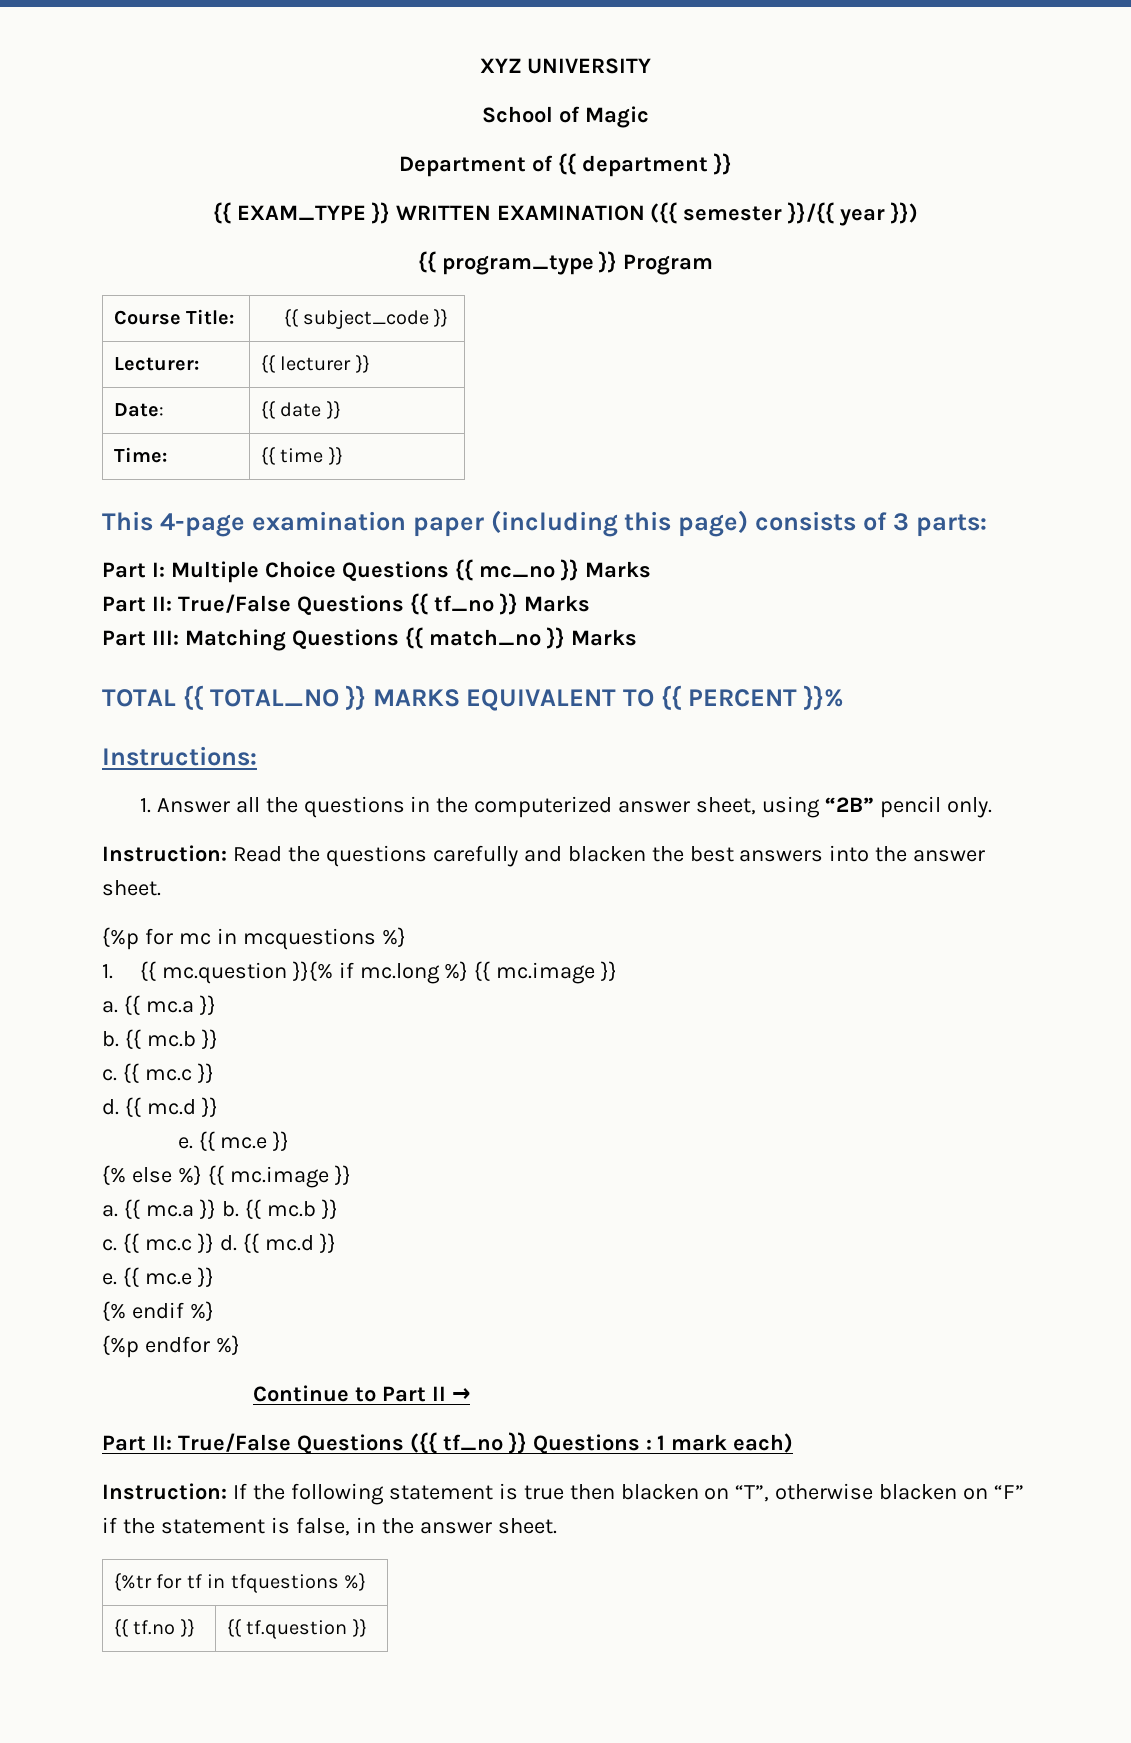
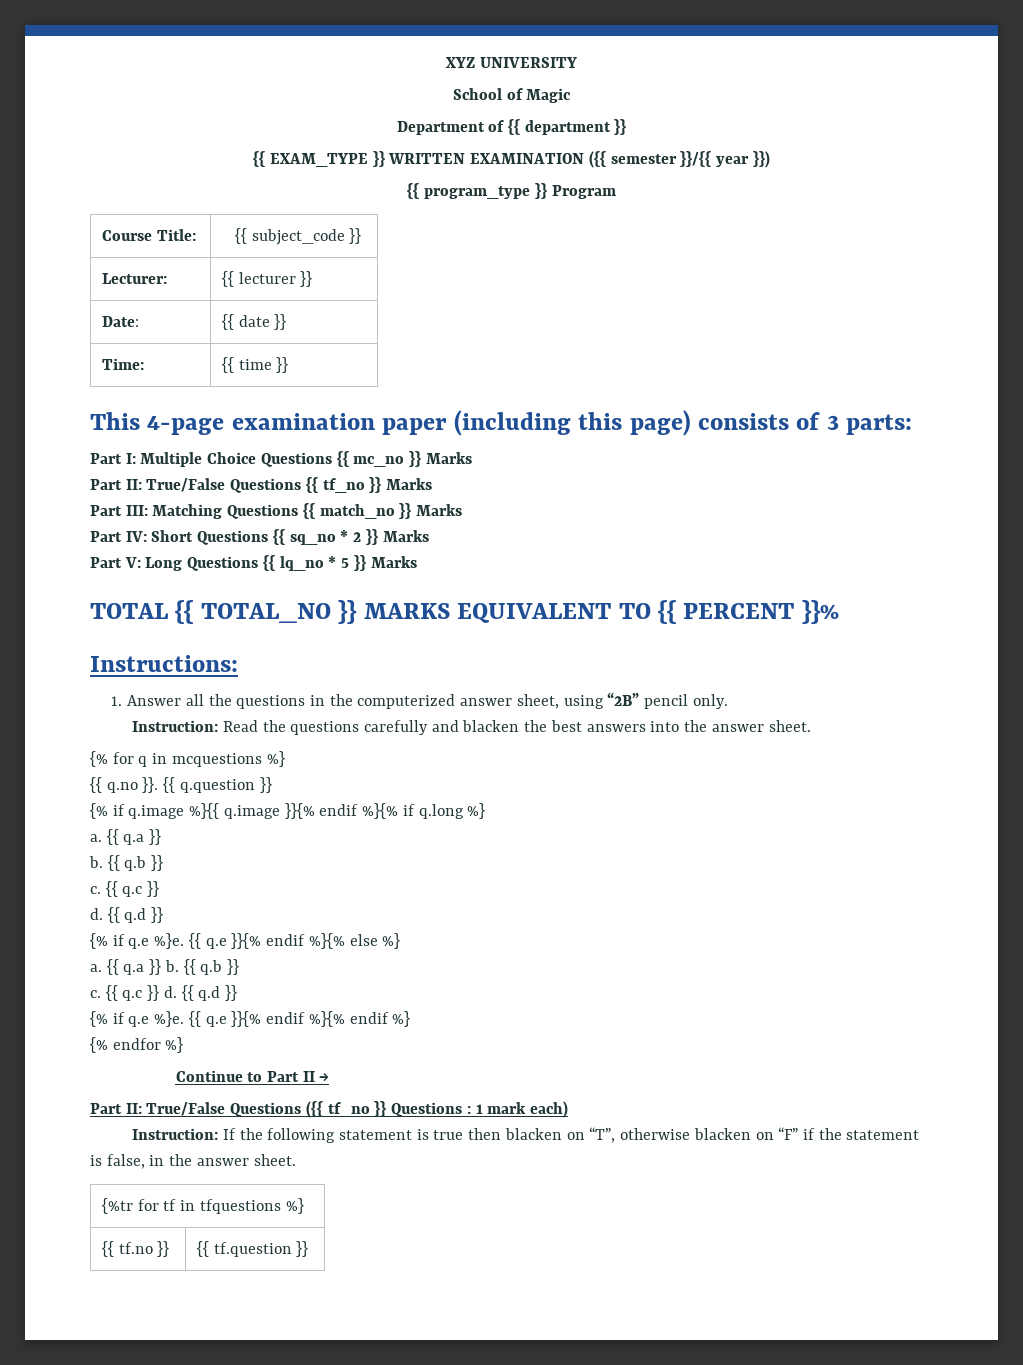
+ Part IV: Short Questions {{ sq_no * 2 }} Marks
+ Part V: Long Questions {{ lq_no * 5 }} Marks
- {%p for mc in mcquestions %}
+ {% for q in mcquestions %}
- 1. {{ mc.question }}{% if mc.long %} {{ mc.image }}
- a. {{ mc.a }}
- b. {{ mc.b }}
- c. {{ mc.c }}
- d. {{ mc.d }}
- e. {{ mc.e }}
- {% else %} {{ mc.image }}
- a. {{ mc.a }} b. {{ mc.b }}
- c. {{ mc.c }} d. {{ mc.d }}
- e. {{ mc.e }}
- {% endif %}
+ {{ q.no }}. {{ q.question }}
+ {% if q.image %}{{ q.image }}{% endif %}{% if q.long %}
+ a. {{ q.a }}
+ b. {{ q.b }}
+ c. {{ q.c }}
+ d. {{ q.d }}
+ {% if q.e %}e. {{ q.e }}{% endif %}{% else %}
+ a. {{ q.a }} b. {{ q.b }}
+ c. {{ q.c }} d. {{ q.d }}
+ {% if q.e %}e. {{ q.e }}{% endif %}{% endif %}
- {%p endfor %}
+ {% endfor %}

